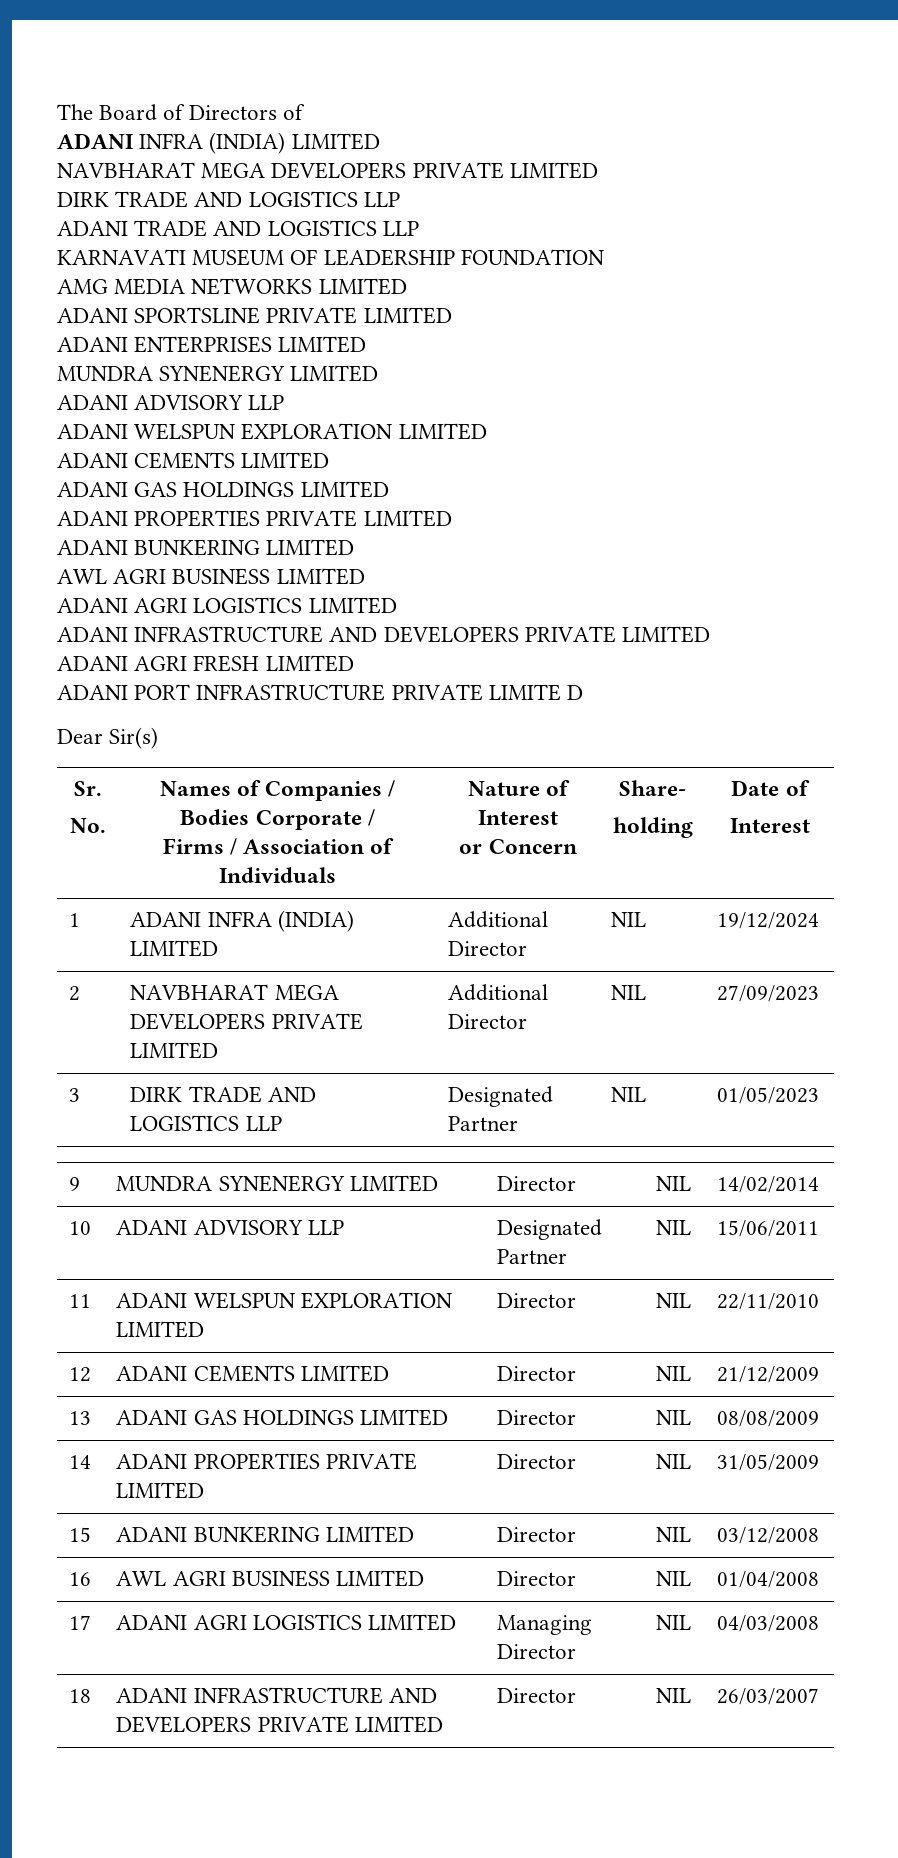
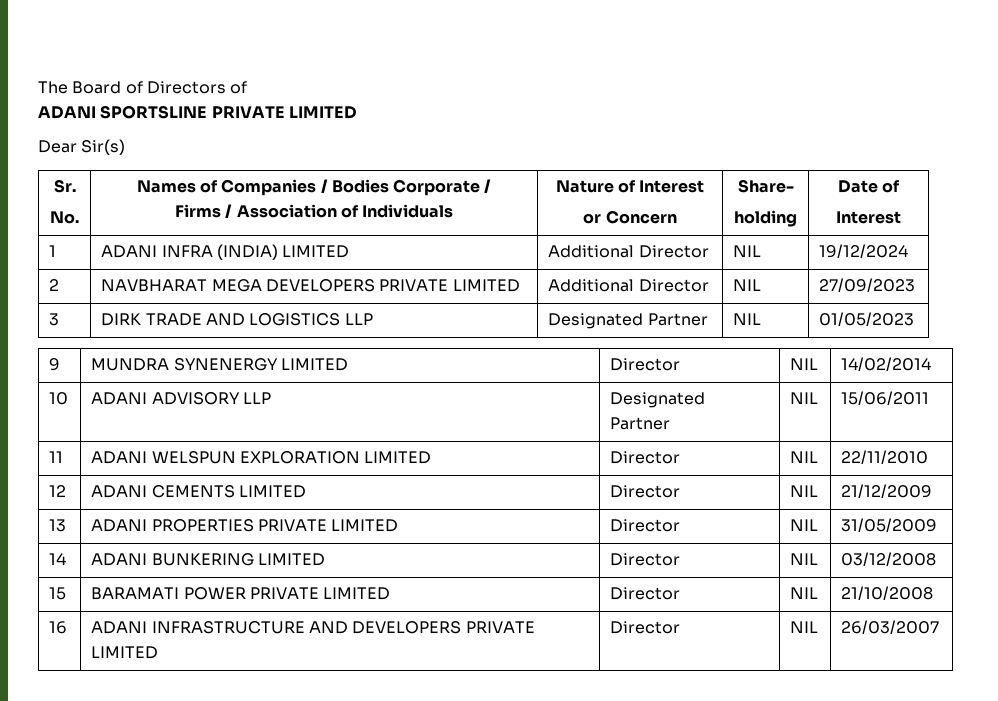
  The Board of Directors of
- ADANI INFRA (INDIA) LIMITED
- NAVBHARAT MEGA DEVELOPERS PRIVATE LIMITED
- DIRK TRADE AND LOGISTICS LLP
- ADANI TRADE AND LOGISTICS LLP
- KARNAVATI MUSEUM OF LEADERSHIP FOUNDATION
- AMG MEDIA NETWORKS LIMITED
  ADANI SPORTSLINE PRIVATE LIMITED
- ADANI ENTERPRISES LIMITED
- MUNDRA SYNENERGY LIMITED
- ADANI ADVISORY LLP
- ADANI WELSPUN EXPLORATION LIMITED
- ADANI CEMENTS LIMITED
- ADANI GAS HOLDINGS LIMITED
- ADANI PROPERTIES PRIVATE LIMITED
- ADANI BUNKERING LIMITED
- AWL AGRI BUSINESS LIMITED
- ADANI AGRI LOGISTICS LIMITED
- ADANI INFRASTRUCTURE AND DEVELOPERS PRIVATE LIMITED
- ADANI AGRI FRESH LIMITED
- ADANI PORT INFRASTRUCTURE PRIVATE LIMITE D
- 13 | ADANI GAS HOLDINGS LIMITED | Director | NIL | 08/08/2009
- 14 | ADANI PROPERTIES PRIVATE LIMITED | Director | NIL | 31/05/2009
+ 13 | ADANI PROPERTIES PRIVATE LIMITED | Director | NIL | 31/05/2009
- 15 | ADANI BUNKERING LIMITED | Director | NIL | 03/12/2008
+ 14 | ADANI BUNKERING LIMITED | Director | NIL | 03/12/2008
- 16 | AWL AGRI BUSINESS LIMITED | Director | NIL | 01/04/2008
- 17 | ADANI AGRI LOGISTICS LIMITED | Managing Director | NIL | 04/03/2008
- 18 | ADANI INFRASTRUCTURE AND DEVELOPERS PRIVATE LIMITED | Director | NIL | 26/03/2007
+ 15 | BARAMATI POWER PRIVATE LIMITED | Director | NIL | 21/10/2008
+ 16 | ADANI INFRASTRUCTURE AND DEVELOPERS PRIVATE LIMITED | Director | NIL | 26/03/2007

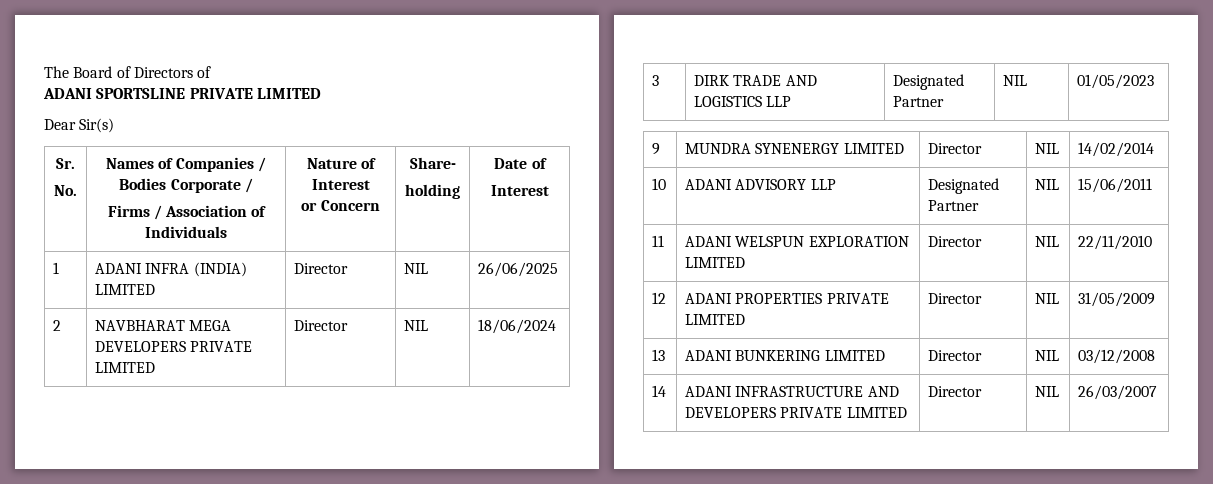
- 1 | ADANI INFRA (INDIA) LIMITED | Additional Director | NIL | 19/12/2024
+ 1 | ADANI INFRA (INDIA) LIMITED | Director | NIL | 26/06/2025
- 2 | NAVBHARAT MEGA DEVELOPERS PRIVATE LIMITED | Additional Director | NIL | 27/09/2023
+ 2 | NAVBHARAT MEGA DEVELOPERS PRIVATE LIMITED | Director | NIL | 18/06/2024
- 12 | ADANI CEMENTS LIMITED | Director | NIL | 21/12/2009
- 13 | ADANI PROPERTIES PRIVATE LIMITED | Director | NIL | 31/05/2009
+ 12 | ADANI PROPERTIES PRIVATE LIMITED | Director | NIL | 31/05/2009
- 14 | ADANI BUNKERING LIMITED | Director | NIL | 03/12/2008
+ 13 | ADANI BUNKERING LIMITED | Director | NIL | 03/12/2008
- 15 | BARAMATI POWER PRIVATE LIMITED | Director | NIL | 21/10/2008
- 16 | ADANI INFRASTRUCTURE AND DEVELOPERS PRIVATE LIMITED | Director | NIL | 26/03/2007
+ 14 | ADANI INFRASTRUCTURE AND DEVELOPERS PRIVATE LIMITED | Director | NIL | 26/03/2007

